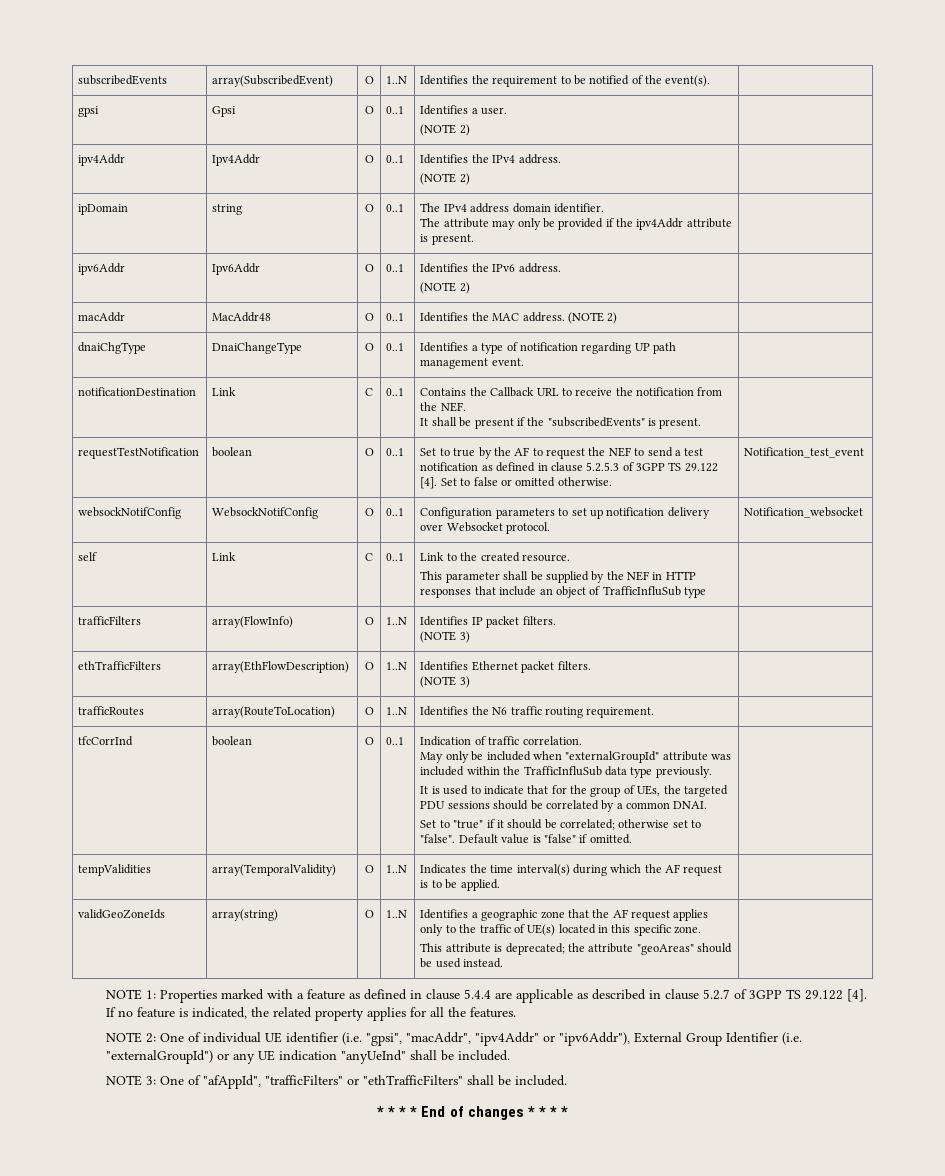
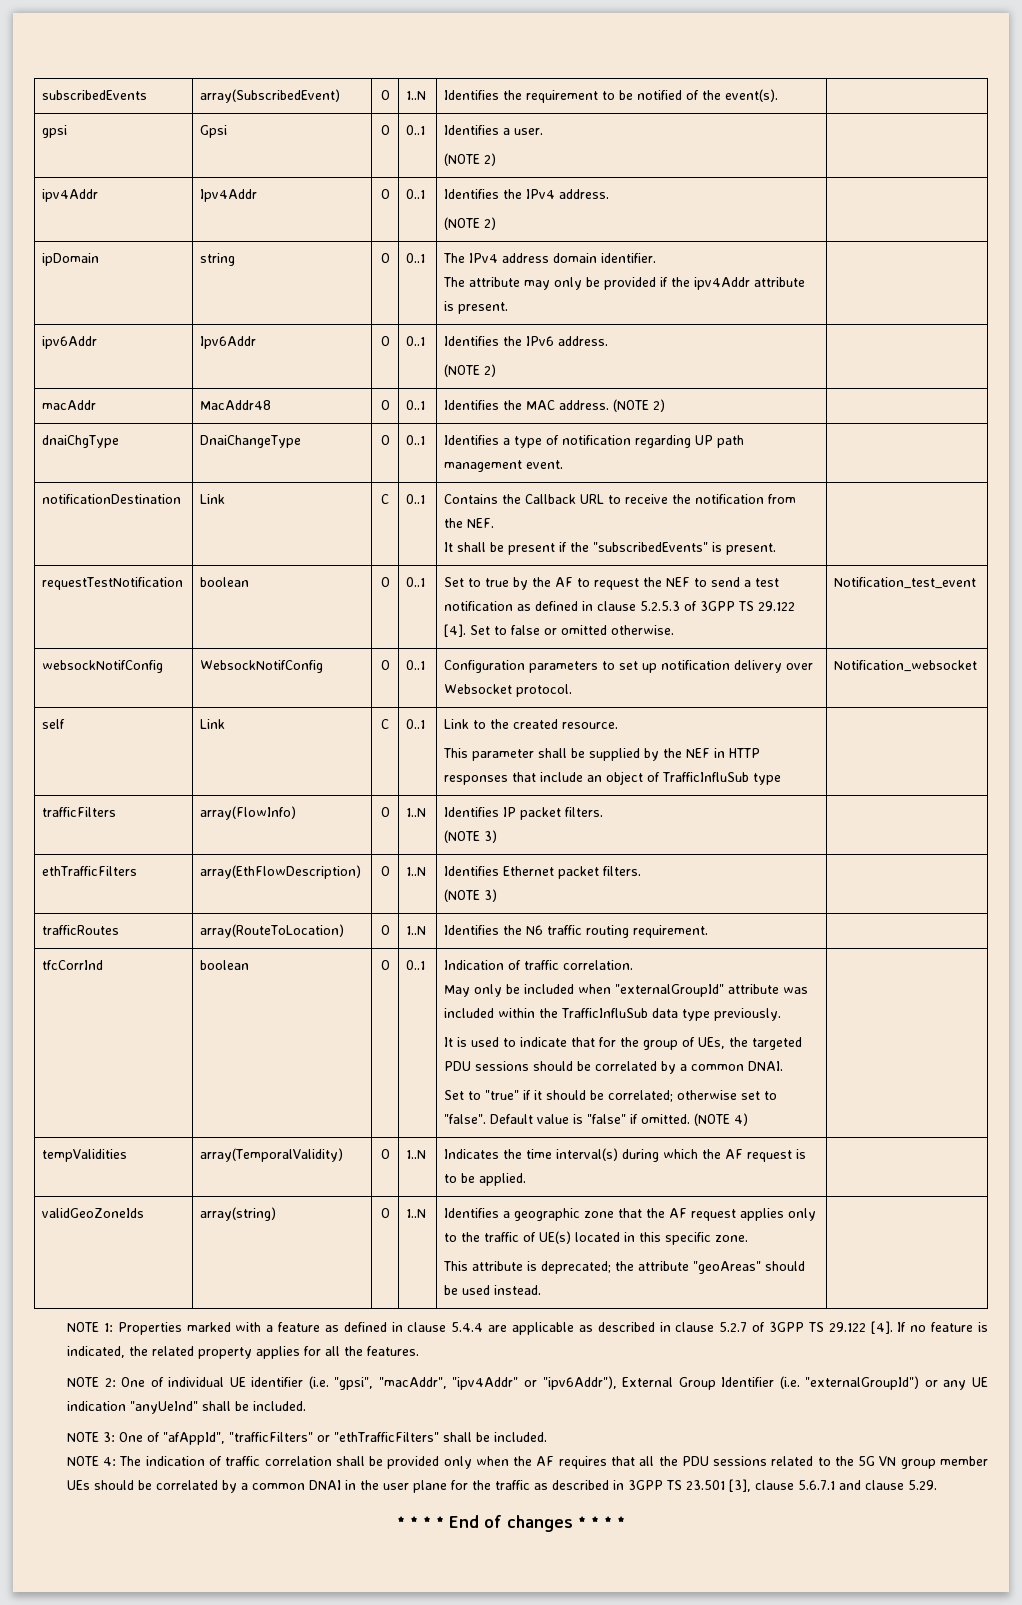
+ (NOTE 4)
+ NOTE 4: The indication of traffic correlation shall be provided only when the AF requires that all the PDU sessions related to the 5G VN group member UEs should be correlated by a common DNAI in the user plane for the traffic as described in 3GPP TS 23.501 [3], clause 5.6.7.1 and clause 5.29.

